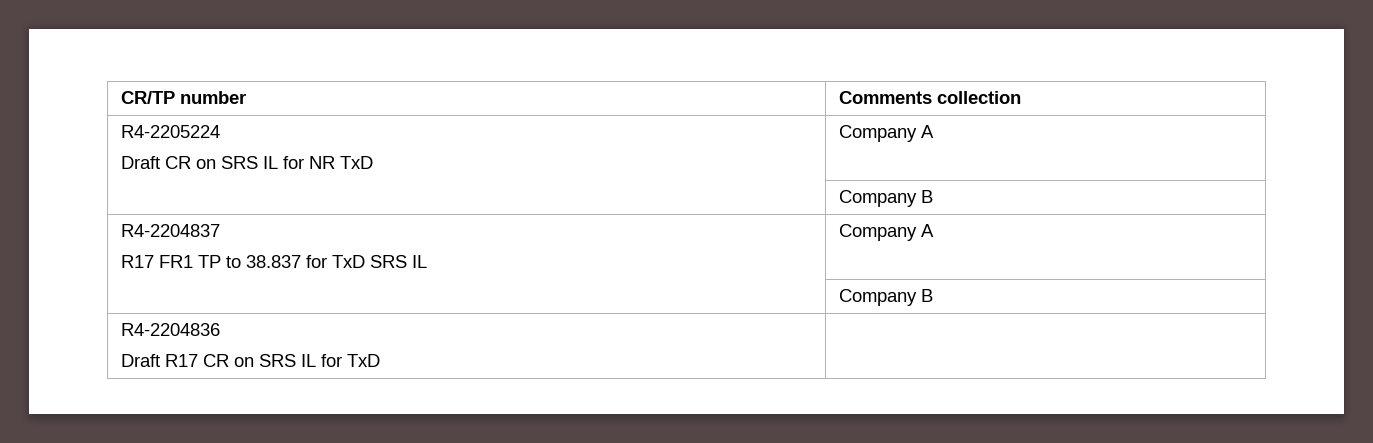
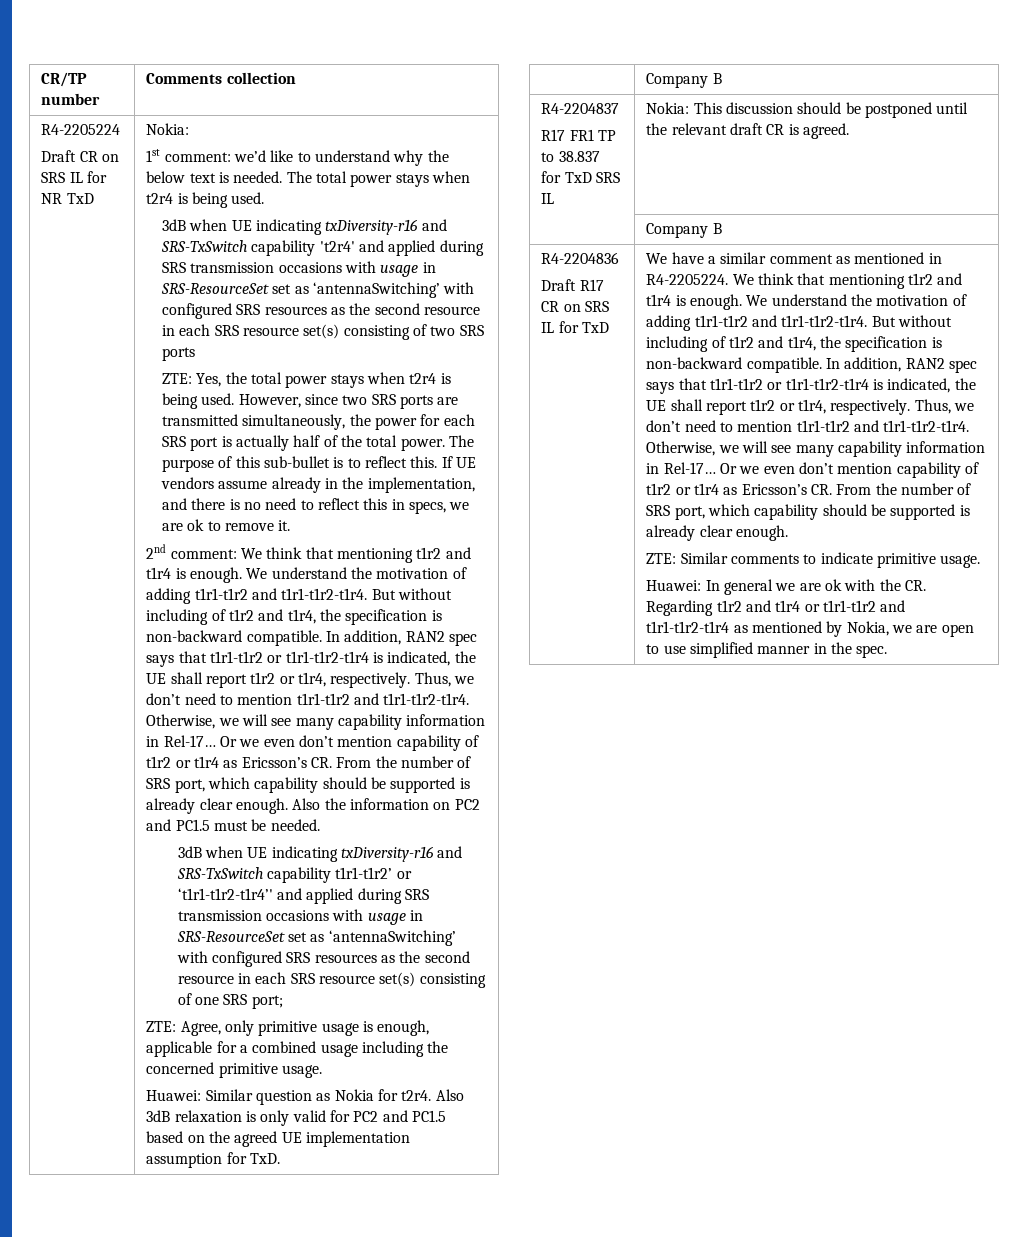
- Draft CR on SRS IL for NR TxD | Company A
+ Draft CR on SRS IL for NR TxD | Nokia:
+ 1st comment: we’d like to understand why the below text is needed. The total power stays when t2r4 is being used.
+ 3dB when UE indicating txDiversity-r16 and SRS-TxSwitch capability 't2r4' and applied during SRS transmission occasions with usage in SRS-ResourceSet set as ‘antennaSwitching’ with configured SRS resources as the second resource in each SRS resource set(s) consisting of two SRS ports
+ ZTE: Yes, the total power stays when t2r4 is being used. However, since two SRS ports are transmitted simultaneously, the power for each SRS port is actually half of the total power. The purpose of this sub-bullet is to reflect this. If UE vendors assume already in the implementation, and there is no need to reflect this in specs, we are ok to remove it.
+ 2nd comment: We think that mentioning t1r2 and t1r4 is enough. We understand the motivation of adding t1r1-t1r2 and t1r1-t1r2-t1r4. But without including of t1r2 and t1r4, the specification is non-backward compatible. In addition, RAN2 spec says that t1r1-t1r2 or t1r1-t1r2-t1r4 is indicated, the UE shall report t1r2 or t1r4, respectively. Thus, we don’t need to mention t1r1-t1r2 and t1r1-t1r2-t1r4. Otherwise, we will see many capability information in Rel-17… Or we even don’t mention capability of t1r2 or t1r4 as Ericsson’s CR. From the number of SRS port, which capability should be supported is already clear enough. Also the information on PC2 and PC1.5 must be needed.
+ 3dB when UE indicating txDiversity-r16 and SRS-TxSwitch capability t1r1-t1r2’ or ‘t1r1-t1r2-t1r4’' and applied during SRS transmission occasions with usage in SRS-ResourceSet set as ‘antennaSwitching’ with configured SRS resources as the second resource in each SRS resource set(s) consisting of one SRS port;
+ ZTE: Agree, only primitive usage is enough, applicable for a combined usage including the concerned primitive usage.
+ Huawei: Similar question as Nokia for t2r4. Also 3dB relaxation is only valid for PC2 and PC1.5 based on the agreed UE implementation assumption for TxD.
  R4-2204837
- R17 FR1 TP to 38.837 for TxD SRS IL | Company A
+ R17 FR1 TP to 38.837 for TxD SRS IL | Nokia: This discussion should be postponed until the relevant draft CR is agreed.
+ We have a similar comment as mentioned in R4-2205224. We think that mentioning t1r2 and t1r4 is enough. We understand the motivation of adding t1r1-t1r2 and t1r1-t1r2-t1r4. But without including of t1r2 and t1r4, the specification is non-backward compatible. In addition, RAN2 spec says that t1r1-t1r2 or t1r1-t1r2-t1r4 is indicated, the UE shall report t1r2 or t1r4, respectively. Thus, we don’t need to mention t1r1-t1r2 and t1r1-t1r2-t1r4. Otherwise, we will see many capability information in Rel-17… Or we even don’t mention capability of t1r2 or t1r4 as Ericsson’s CR. From the number of SRS port, which capability should be supported is already clear enough.
+ ZTE: Similar comments to indicate primitive usage.
+ Huawei: In general we are ok with the CR. Regarding t1r2 and t1r4 or t1r1-t1r2 and t1r1-t1r2-t1r4 as mentioned by Nokia, we are open to use simplified manner in the spec.

